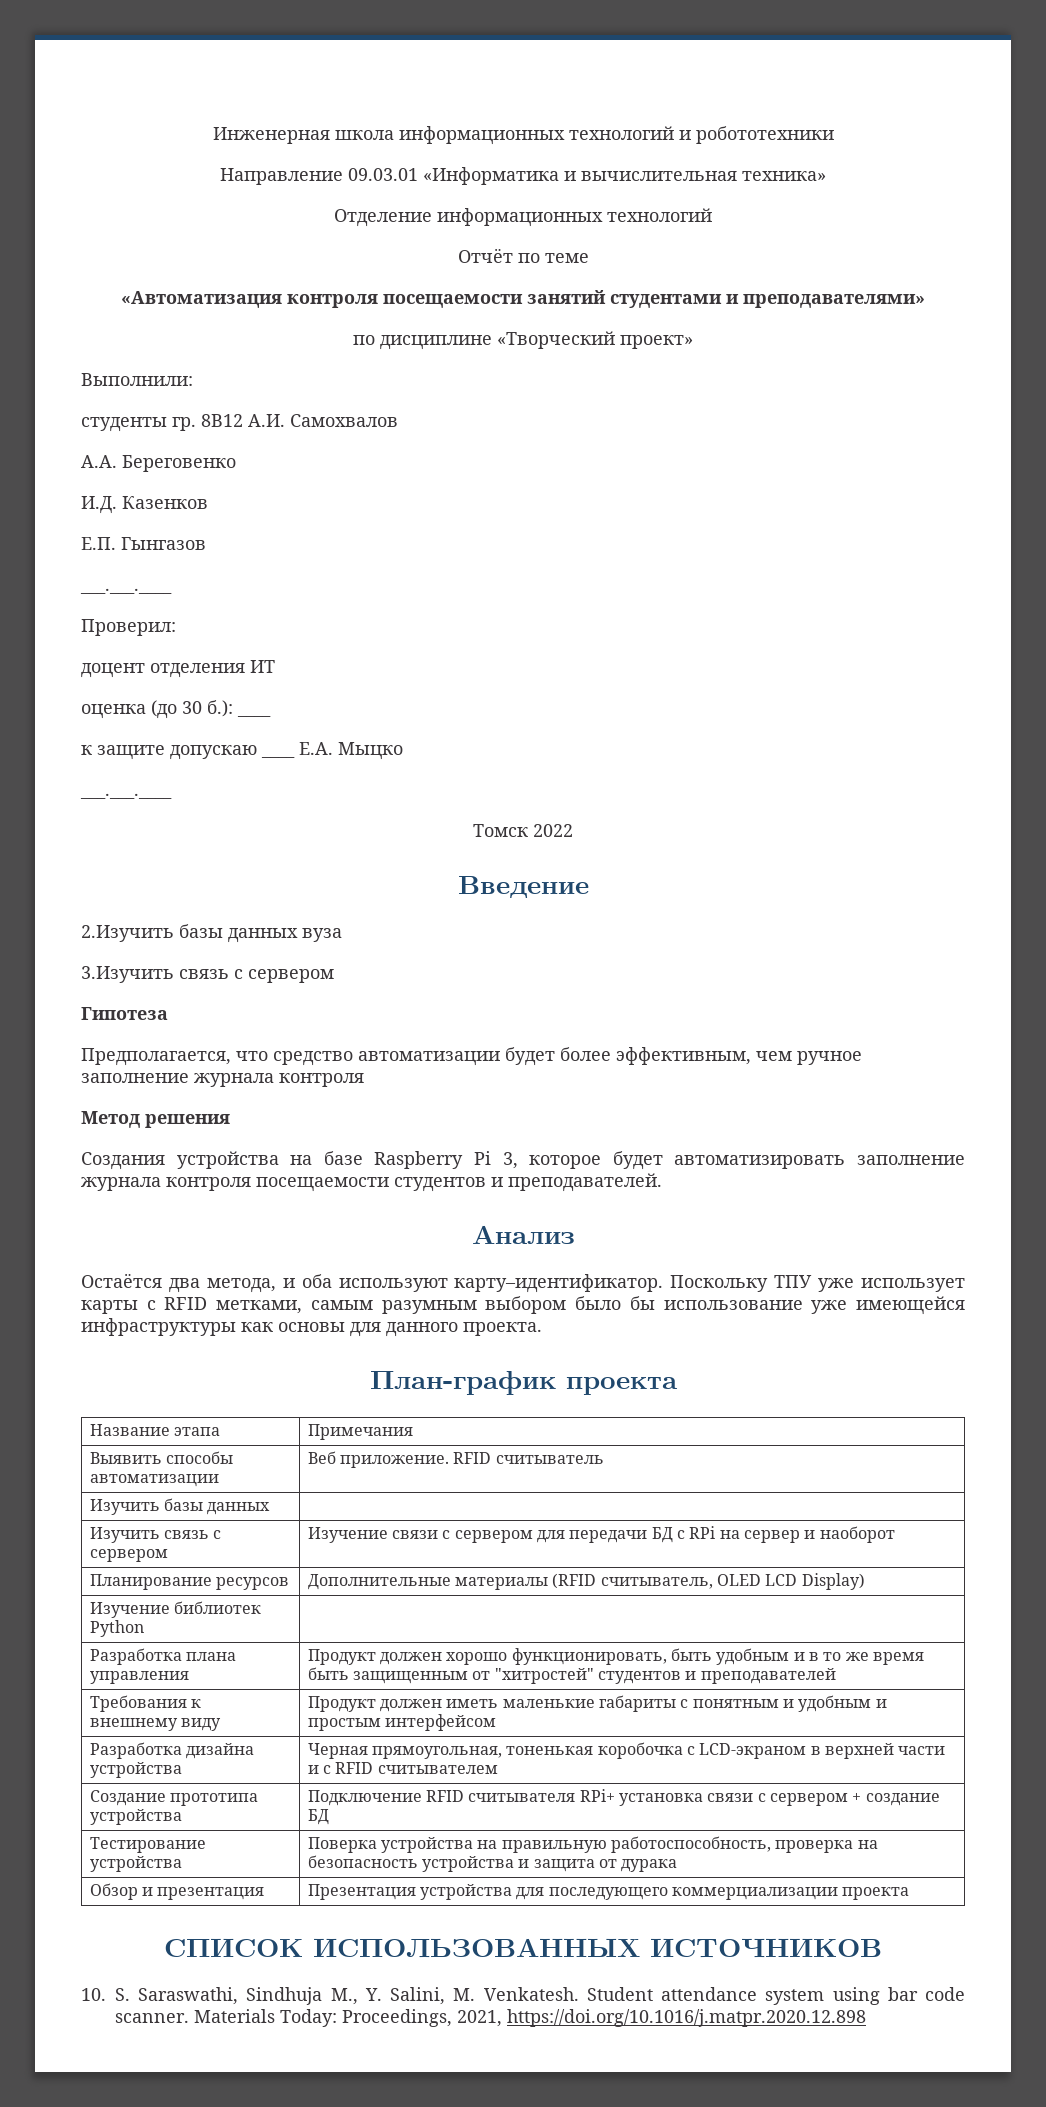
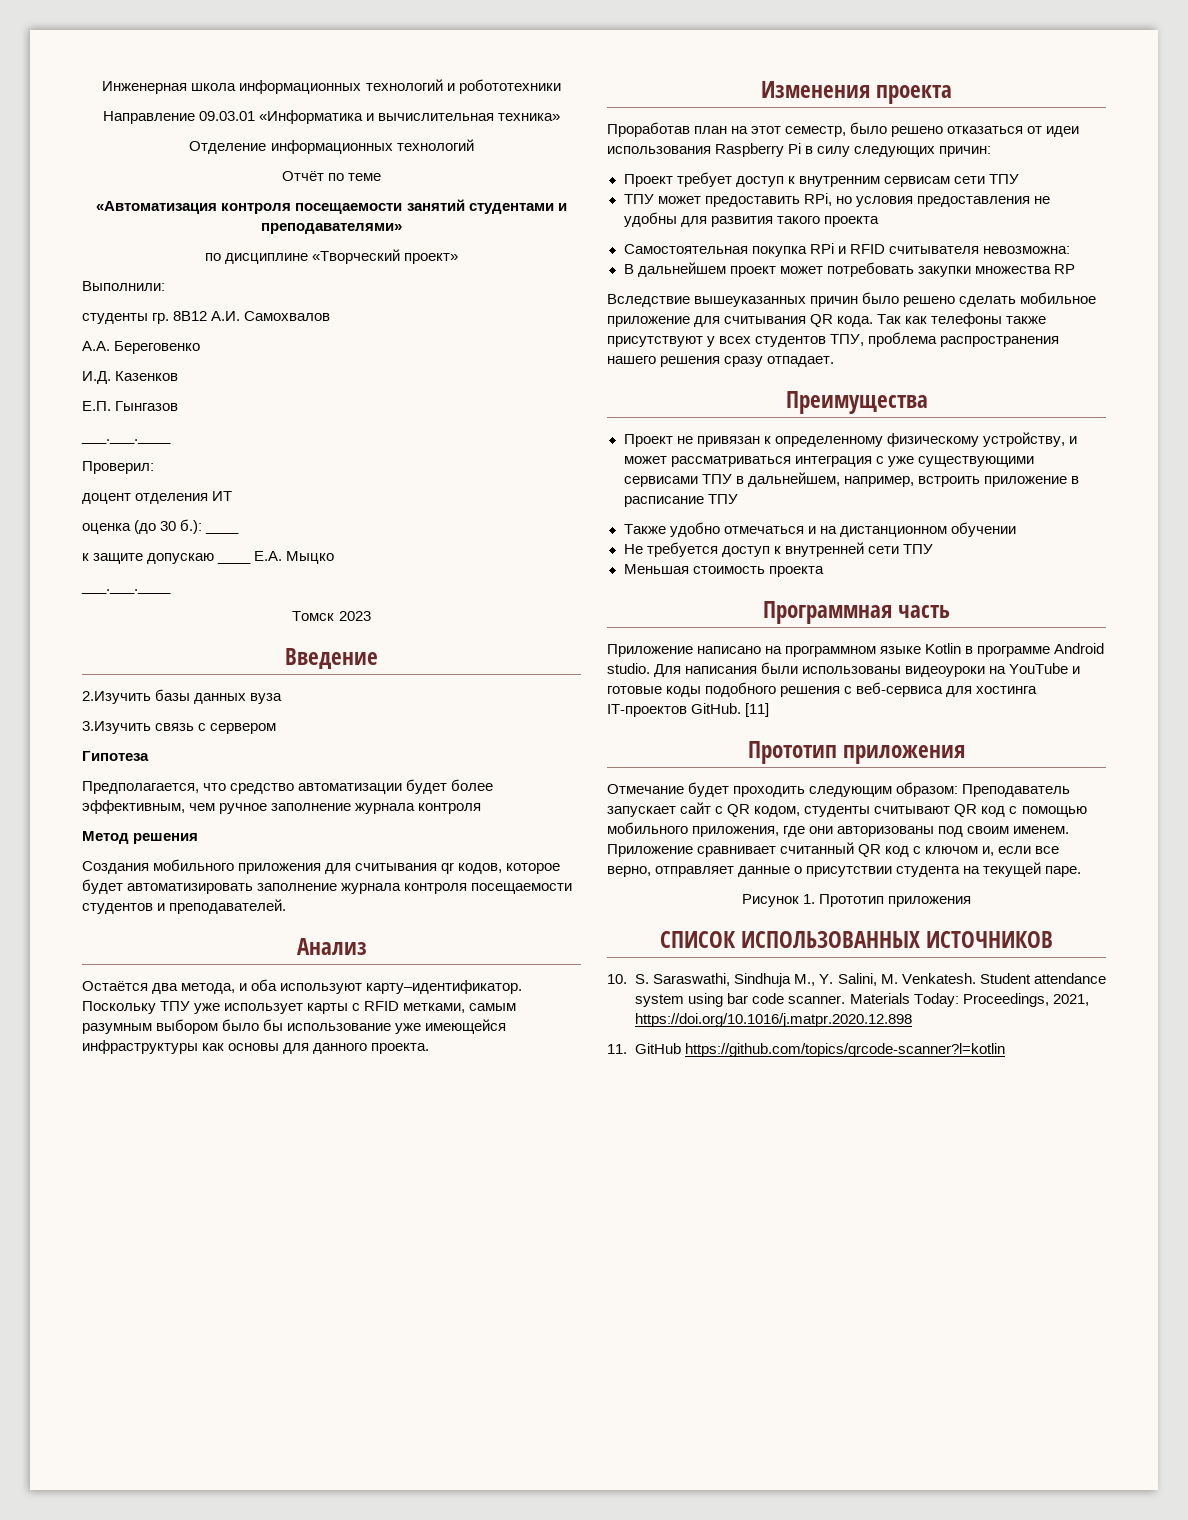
- Томск 2022
+ Томск 2023
- Создания устройства на базе Raspberry Pi 3, которое будет автоматизировать заполнение журнала контроля посещаемости студентов и преподавателей.
+ Создания мобильного приложения для считывания qr кодов, которое будет автоматизировать заполнение журнала контроля посещаемости студентов и преподавателей.
- План-график проекта
- Название этапа | Примечания
- Выявить способы автоматизации | Веб приложение. RFID считыватель
- Изучить базы данных |
- Изучить связь с сервером | Изучение связи с сервером для передачи БД с RPi на сервер и наоборот
- Планирование ресурсов | Дополнительные материалы (RFID считыватель, OLED LCD Display)
- Изучение библиотек Python |
- Разработка плана управления | Продукт должен хорошо функционировать, быть удобным и в то же время быть защищенным от "хитростей" студентов и преподавателей
- Требования к внешнему виду | Продукт должен иметь маленькие габариты с понятным и удобным и простым интерфейсом
- Разработка дизайна устройства | Черная прямоугольная, тоненькая коробочка с LCD-экраном в верхней части и с RFID считывателем
- Создание прототипа устройства | Подключение RFID считывателя RPi+ установка связи с сервером + создание БД
- Тестирование устройства | Поверка устройства на правильную работоспособность, проверка на безопасность устройства и защита от дурака
- Обзор и презентация | Презентация устройства для последующего коммерциализации проекта
+ Изменения проекта
+ Проработав план на этот семестр, было решено отказаться от идеи использования Raspberry Pi в силу следующих причин:
+ Проект требует доступ к внутренним сервисам сети ТПУ
+ ТПУ может предоставить RPi, но условия предоставления не удобны для развития такого проекта
+ Самостоятельная покупка RPi и RFID считывателя невозможна:
+ В дальнейшем проект может потребовать закупки множества RP
+ Вследствие вышеуказанных причин было решено сделать мобильное приложение для считывания QR кода. Так как телефоны также присутствуют у всех студентов ТПУ, проблема распространения нашего решения сразу отпадает.
+ Преимущества
+ Проект не привязан к определенному физическому устройству, и может рассматриваться интеграция с уже существующими сервисами ТПУ в дальнейшем, например, встроить приложение в расписание ТПУ
+ Также удобно отмечаться и на дистанционном обучении
+ Не требуется доступ к внутренней сети ТПУ
+ Меньшая стоимость проекта
+ Программная часть
+ Приложение написано на программном языке Kotlin в программе Android studio. Для написания были использованы видеоуроки на YouTube и готовые коды подобного решения с веб-сервиса для хостинга IT-проектов GitHub. [11]
+ Прототип приложения
+ Отмечание будет проходить следующим образом: Преподаватель запускает сайт с QR кодом, студенты считывают QR код с помощью мобильного приложения, где они авторизованы под своим именем. Приложение сравнивает считанный QR код с ключом и, если все верно, отправляет данные о присутствии студента на текущей паре.
+ Рисунок 1. Прототип приложения
+ 11. GitHub https://github.com/topics/qrcode-scanner?l=kotlin

